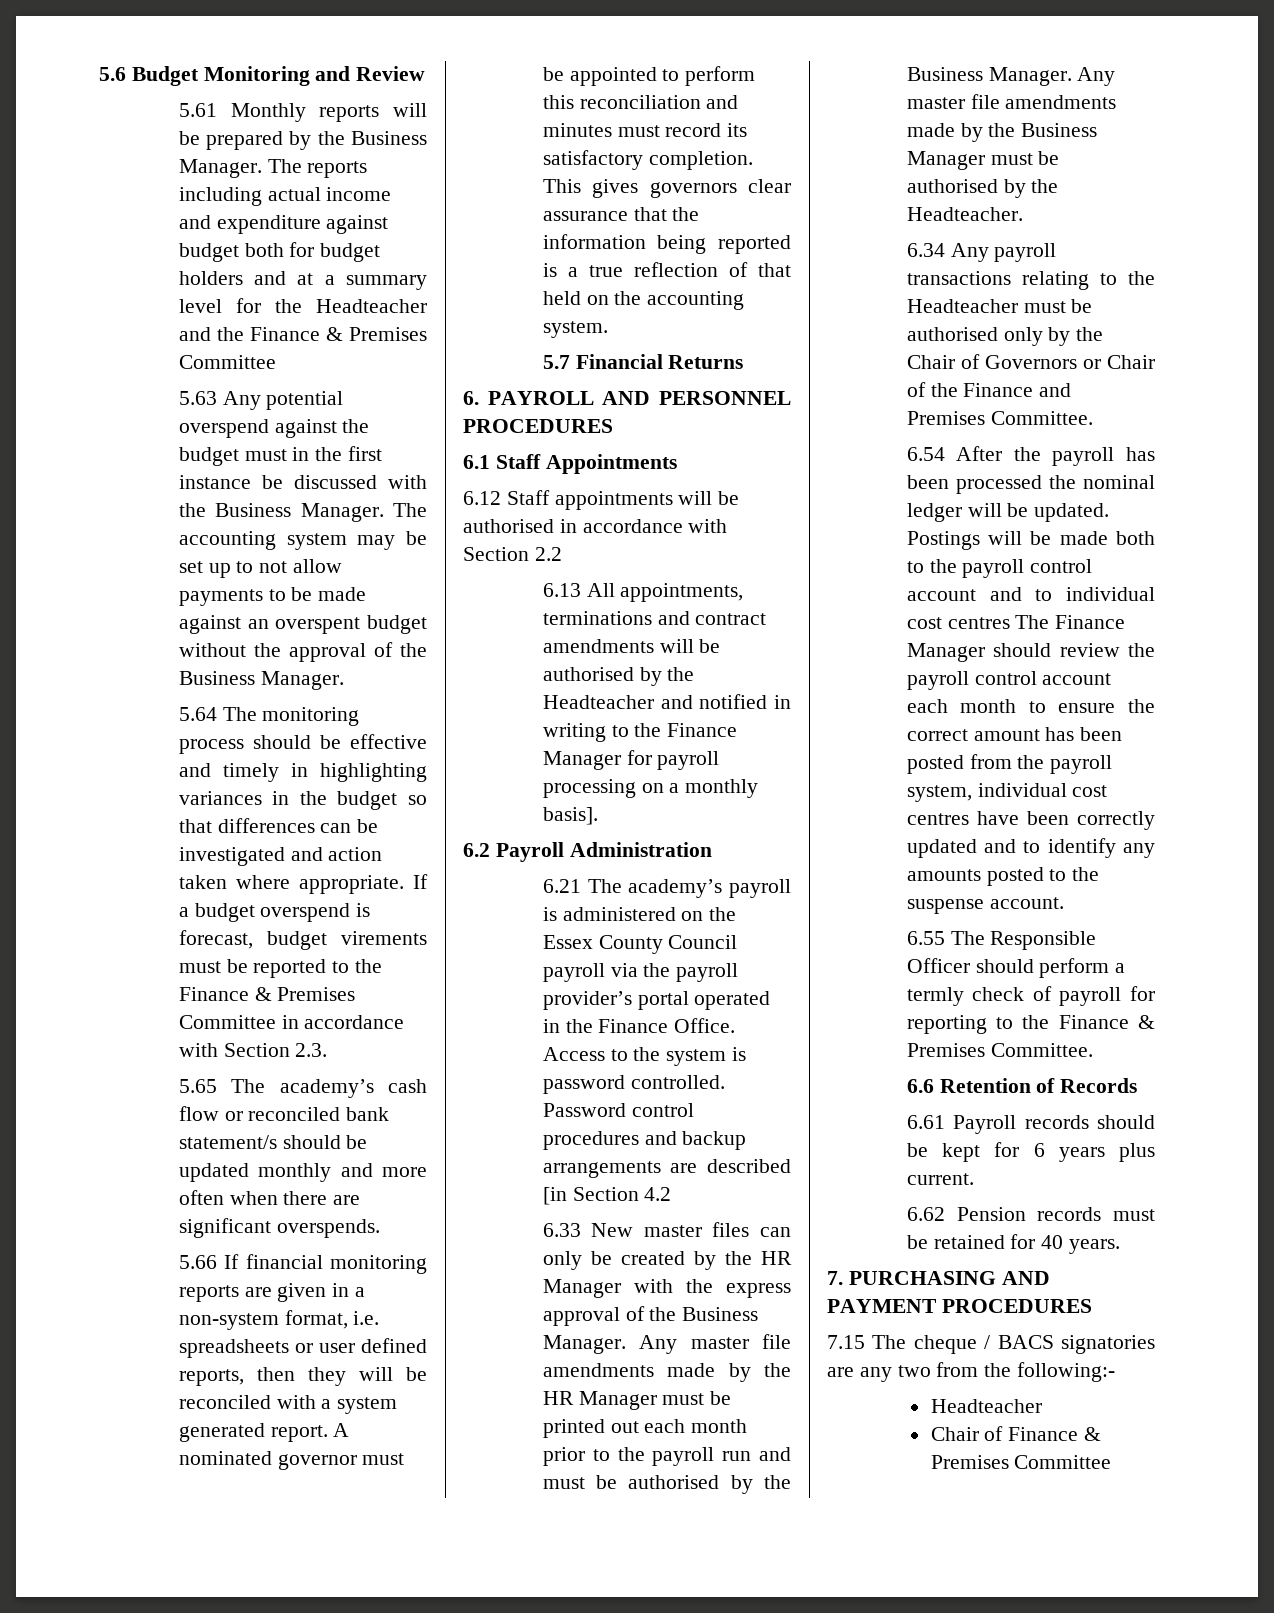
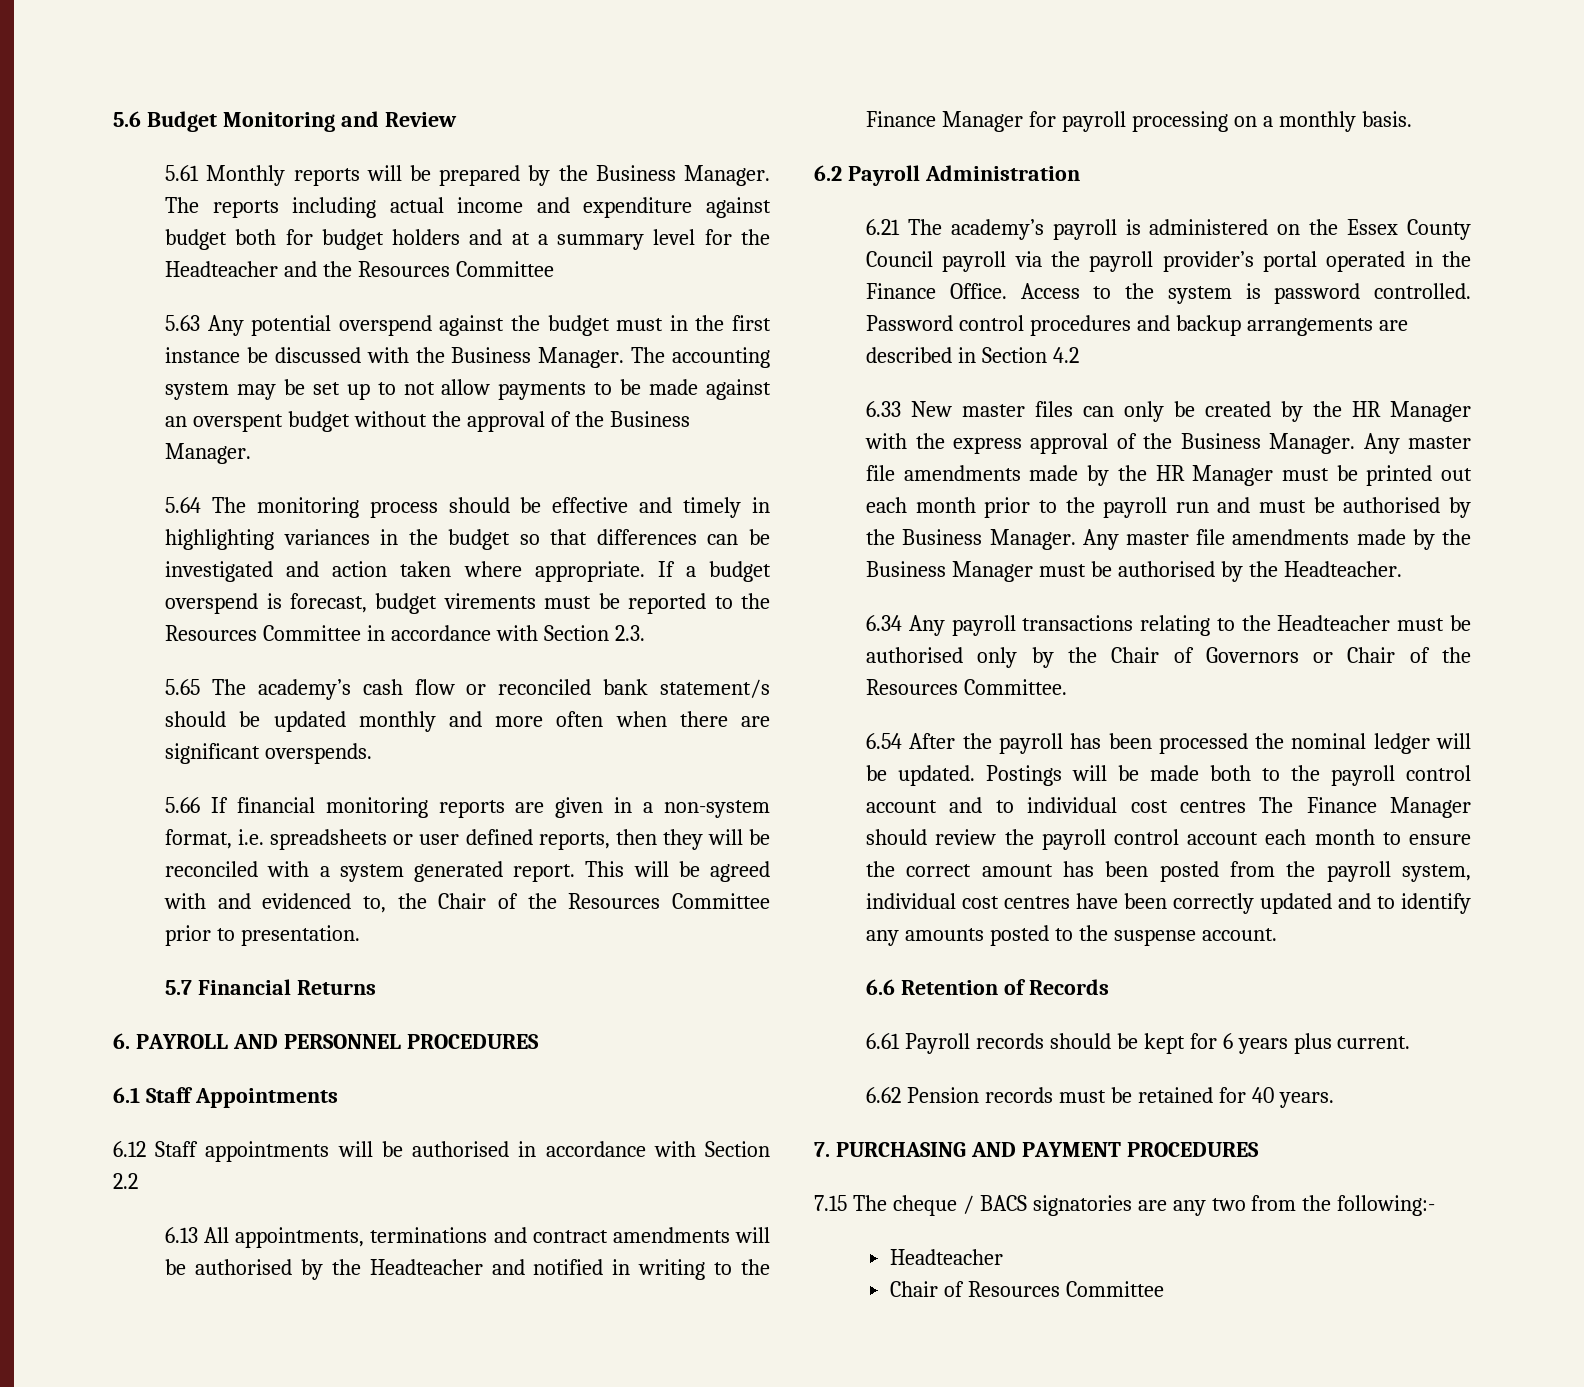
- The reports including actual income and expenditure against budget both for budget holders and at a summary level for the Headteacher and the Finance & Premises Committee
+ The reports including actual income and expenditure against budget both for budget holders and at a summary level for the Headteacher and the Resources Committee
- If a budget overspend is forecast, budget virements must be reported to the Finance & Premises Committee in accordance with Section 2.3.
+ If a budget overspend is forecast, budget virements must be reported to the Resources Committee in accordance with Section 2.3.
- A nominated governor must be appointed to perform this reconciliation and minutes must record its satisfactory completion. This gives governors clear assurance that the information being reported is a true reflection of that held on the accounting system.
+ This will be agreed with and evidenced to, the Chair of the Resources Committee prior to presentation.
- 6.13 All appointments, terminations and contract amendments will be authorised by the Headteacher and notified in writing to the Finance Manager for payroll processing on a monthly basis].
+ 6.13 All appointments, terminations and contract amendments will be authorised by the Headteacher and notified in writing to the Finance Manager for payroll processing on a monthly basis.
- Password control procedures and backup arrangements are described [in Section 4.2
+ Password control procedures and backup arrangements are described in Section 4.2
- 6.34 Any payroll transactions relating to the Headteacher must be authorised only by the Chair of Governors or Chair of the Finance and Premises Committee.
+ 6.34 Any payroll transactions relating to the Headteacher must be authorised only by the Chair of Governors or Chair of the Resources Committee.
- 6.55 The Responsible Officer should perform a termly check of payroll for reporting to the Finance & Premises Committee.
- Chair of Finance & Premises Committee
+ Chair of Resources Committee

